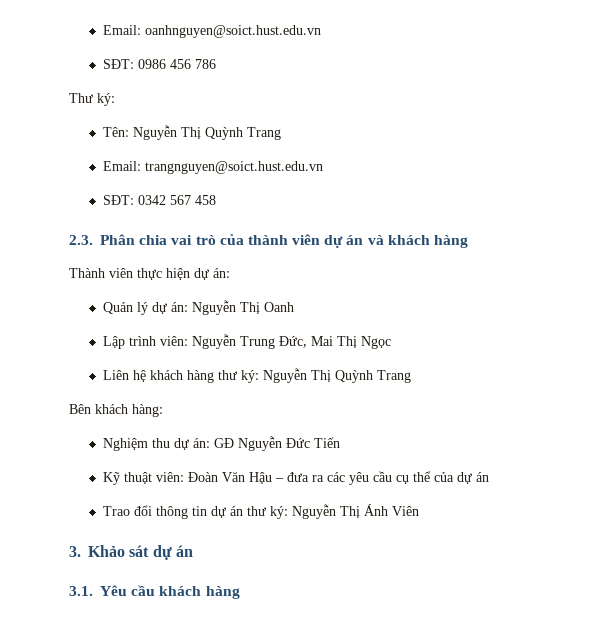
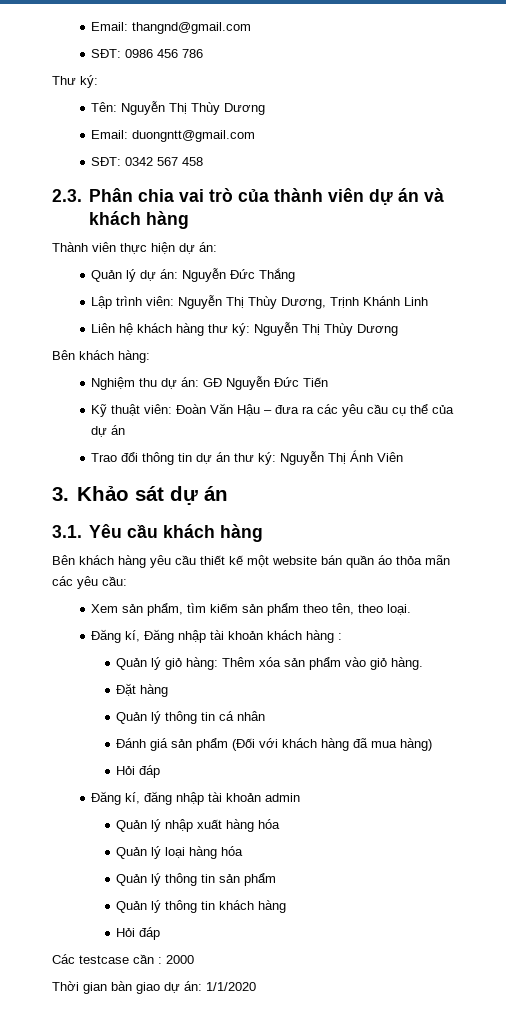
- Email: oanhnguyen@soict.hust.edu.vn
+ Email: thangnd@gmail.com
- Tên: Nguyễn Thị Quỳnh Trang
- Email: trangnguyen@soict.hust.edu.vn
+ Tên: Nguyễn Thị Thùy Dương
+ Email: duongntt@gmail.com
- Quản lý dự án: Nguyễn Thị Oanh
+ Quản lý dự án: Nguyễn Đức Thắng
- Lập trình viên: Nguyễn Trung Đức, Mai Thị Ngọc
+ Lập trình viên: Nguyễn Thị Thùy Dương, Trịnh Khánh Linh
- Liên hệ khách hàng thư ký: Nguyễn Thị Quỳnh Trang
+ Liên hệ khách hàng thư ký: Nguyễn Thị Thùy Dương
+ Bên khách hàng yêu cầu thiết kế một website bán quần áo thỏa mãn các yêu cầu:
+ Xem sản phẩm, tìm kiếm sản phẩm theo tên, theo loại.
+ Đăng kí, Đăng nhập tài khoản khách hàng :
+ Quản lý giỏ hàng: Thêm xóa sản phẩm vào giỏ hàng.
+ Đặt hàng
+ Quản lý thông tin cá nhân
+ Đánh giá sản phẩm (Đối với khách hàng đã mua hàng)
+ Hỏi đáp
+ Đăng kí, đăng nhập tài khoản admin
+ Quản lý nhập xuất hàng hóa
+ Quản lý loại hàng hóa
+ Quản lý thông tin sản phẩm
+ Quản lý thông tin khách hàng
+ Hỏi đáp
+ Các testcase cần : 2000
+ Thời gian bàn giao dự án: 1/1/2020

